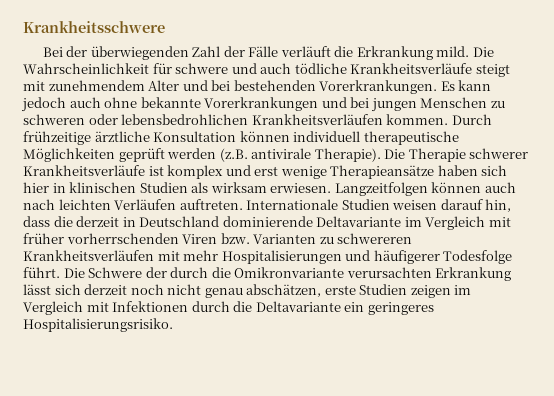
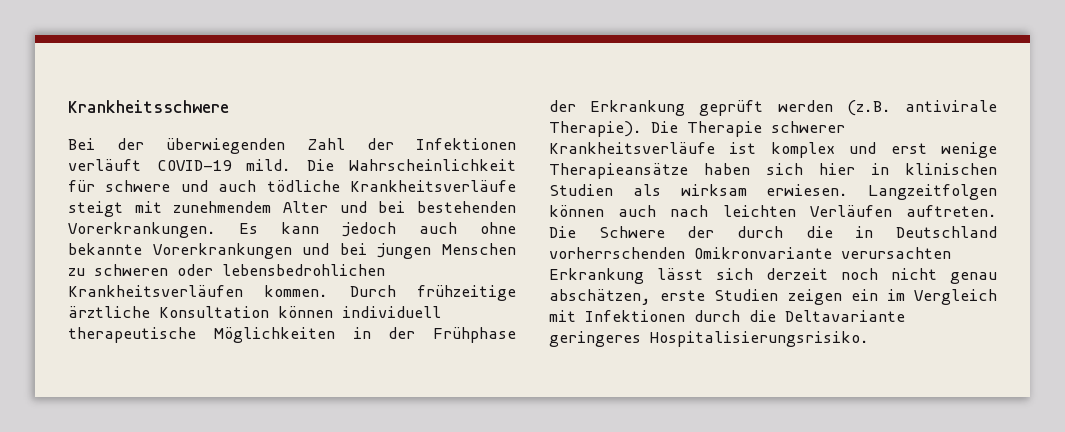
- Bei der überwiegenden Zahl der Fälle verläuft die Erkrankung mild.
+ Bei der überwiegenden Zahl der Infektionen verläuft COVID-19 mild.
- Durch frühzeitige ärztliche Konsultation können individuell therapeutische Möglichkeiten geprüft werden (z.B. antivirale Therapie).
+ Durch frühzeitige ärztliche Konsultation können individuell therapeutische Möglichkeiten in der Frühphase der Erkrankung geprüft werden (z.B. antivirale Therapie).
- Internationale Studien weisen darauf hin, dass die derzeit in Deutschland dominierende Deltavariante im Vergleich mit früher vorherrschenden Viren bzw. Varianten zu schwereren Krankheitsverläufen mit mehr Hospitalisierungen und häufigerer Todesfolge führt.
- Die Schwere der durch die Omikronvariante verursachten Erkrankung lässt sich derzeit noch nicht genau abschätzen, erste Studien zeigen im Vergleich mit Infektionen durch die Deltavariante ein geringeres Hospitalisierungsrisiko.
+ Die Schwere der durch die in Deutschland vorherrschenden Omikronvariante verursachten Erkrankung lässt sich derzeit noch nicht genau abschätzen, erste Studien zeigen ein im Vergleich mit Infektionen durch die Deltavariante geringeres Hospitalisierungsrisiko.

